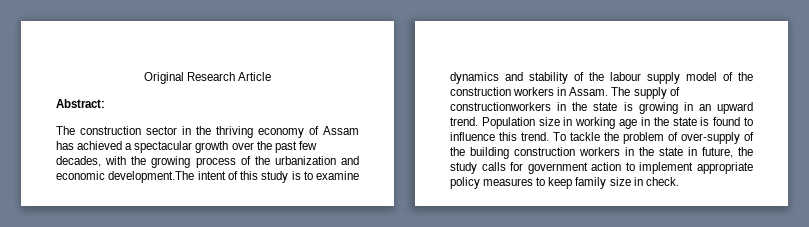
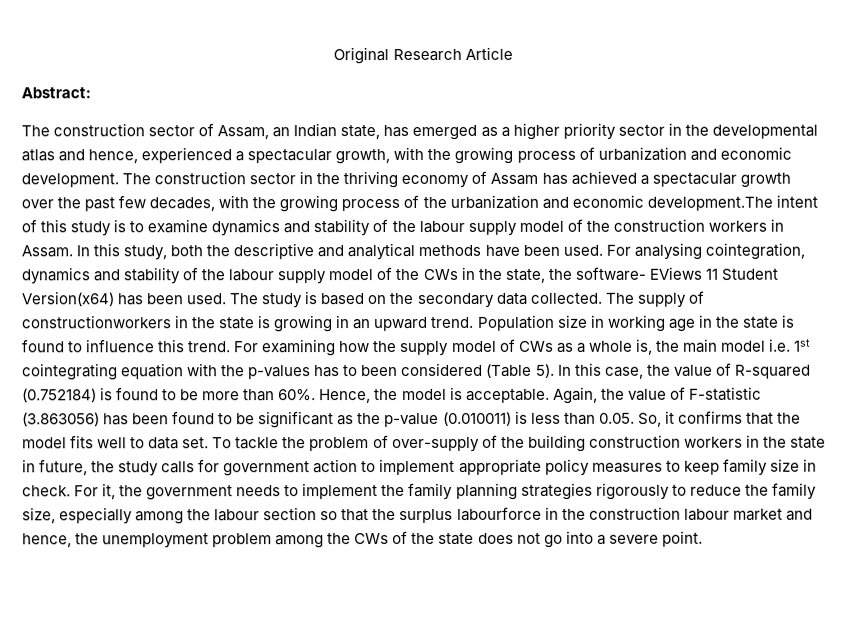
- The construction sector in the thriving economy of Assam has achieved a spectacular growth over the past few decades, with the growing process of the urbanization and economic development.The intent of this study is to examine dynamics and stability of the labour supply model of the construction workers in Assam.
+ The construction sector of Assam, an Indian state, has emerged as a higher priority sector in the developmental atlas and hence, experienced a spectacular growth, with the growing process of urbanization and economic development. The construction sector in the thriving economy of Assam has achieved a spectacular growth over the past few decades, with the growing process of the urbanization and economic development.The intent of this study is to examine dynamics and stability of the labour supply model of the construction workers in Assam.
+ In this study, both the descriptive and analytical methods have been used. For analysing cointegration, dynamics and stability of the labour supply model of the CWs in the state, the software- EViews 11 Student Version(x64) has been used. The study is based on the secondary data collected.
+ For examining how the supply model of CWs as a whole is, the main model i.e. 1st cointegrating equation with the p-values has to been considered (Table 5). In this case, the value of R-squared (0.752184) is found to be more than 60%. Hence, the model is acceptable. Again, the value of F-statistic (3.863056) has been found to be significant as the p-value (0.010011) is less than 0.05. So, it confirms that the model fits well to data set.
+ For it, the government needs to implement the family planning strategies rigorously to reduce the family size, especially among the labour section so that the surplus labourforce in the construction labour market and hence, the unemployment problem among the CWs of the state does not go into a severe point.

